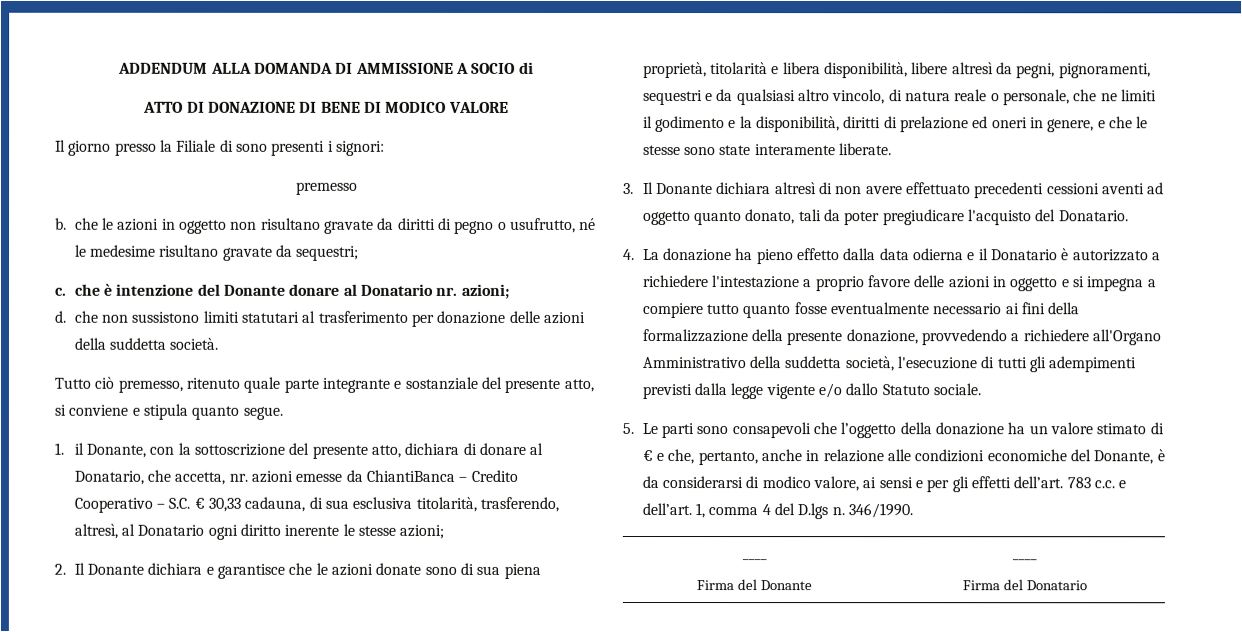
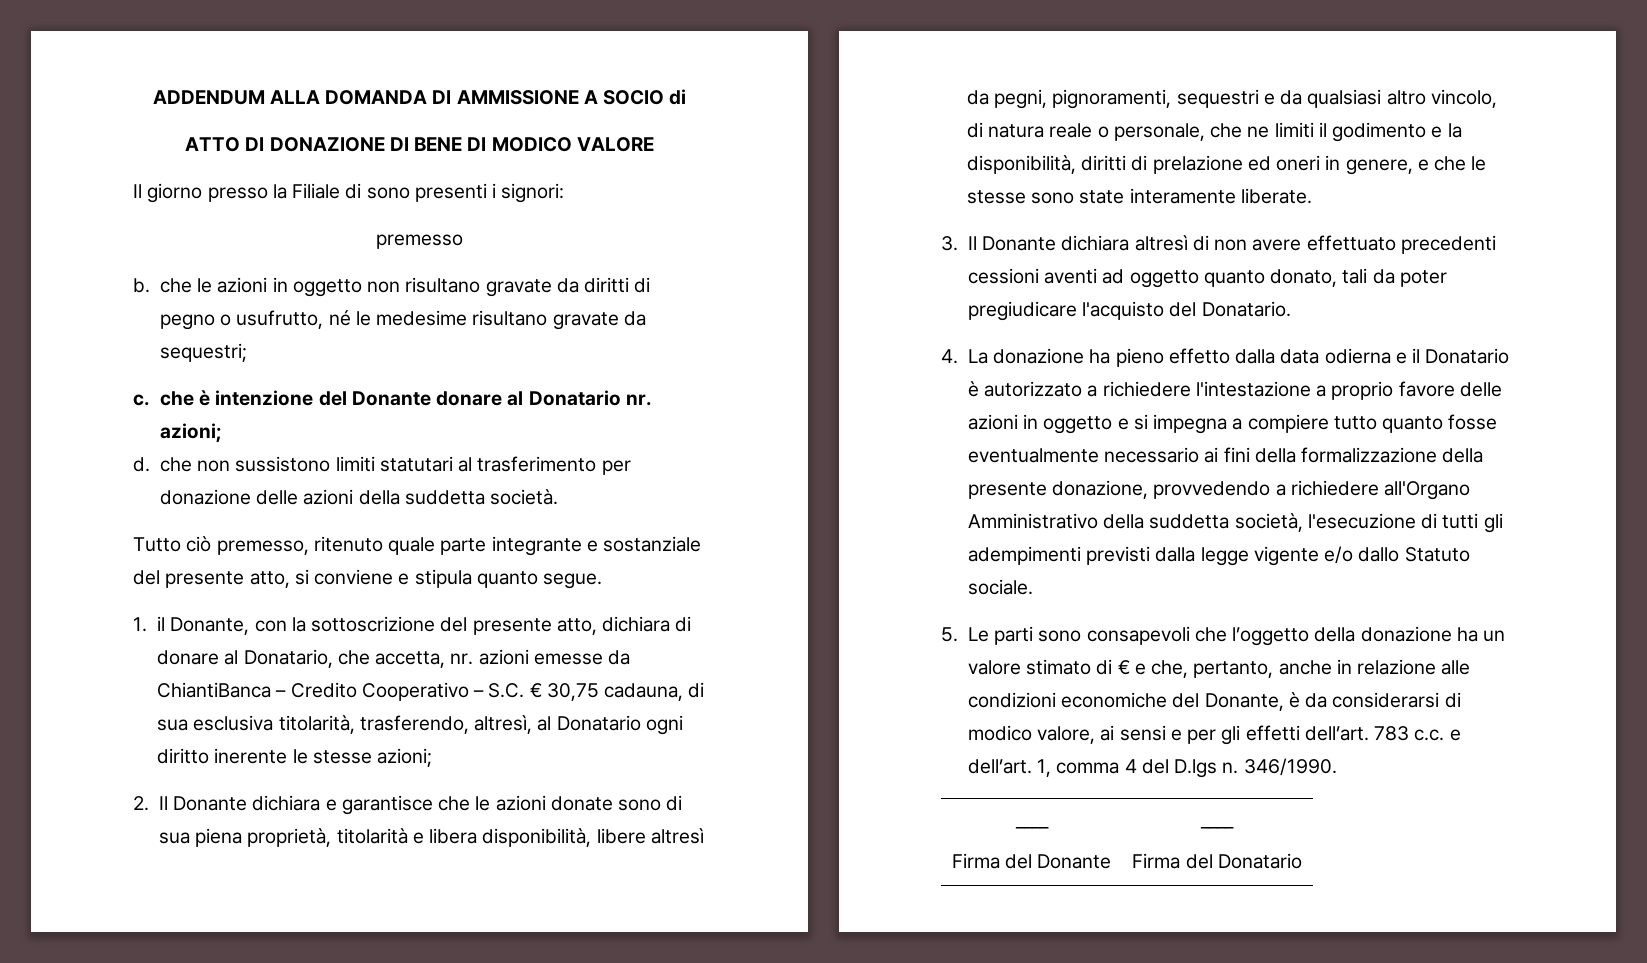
- 1. il Donante, con la sottoscrizione del presente atto, dichiara di donare al Donatario, che accetta, nr. azioni emesse da ChiantiBanca – Credito Cooperativo – S.C. € 30,33 cadauna, di sua esclusiva titolarità, trasferendo, altresì, al Donatario ogni diritto inerente le stesse azioni;
+ 1. il Donante, con la sottoscrizione del presente atto, dichiara di donare al Donatario, che accetta, nr. azioni emesse da ChiantiBanca – Credito Cooperativo – S.C. € 30,75 cadauna, di sua esclusiva titolarità, trasferendo, altresì, al Donatario ogni diritto inerente le stesse azioni;

